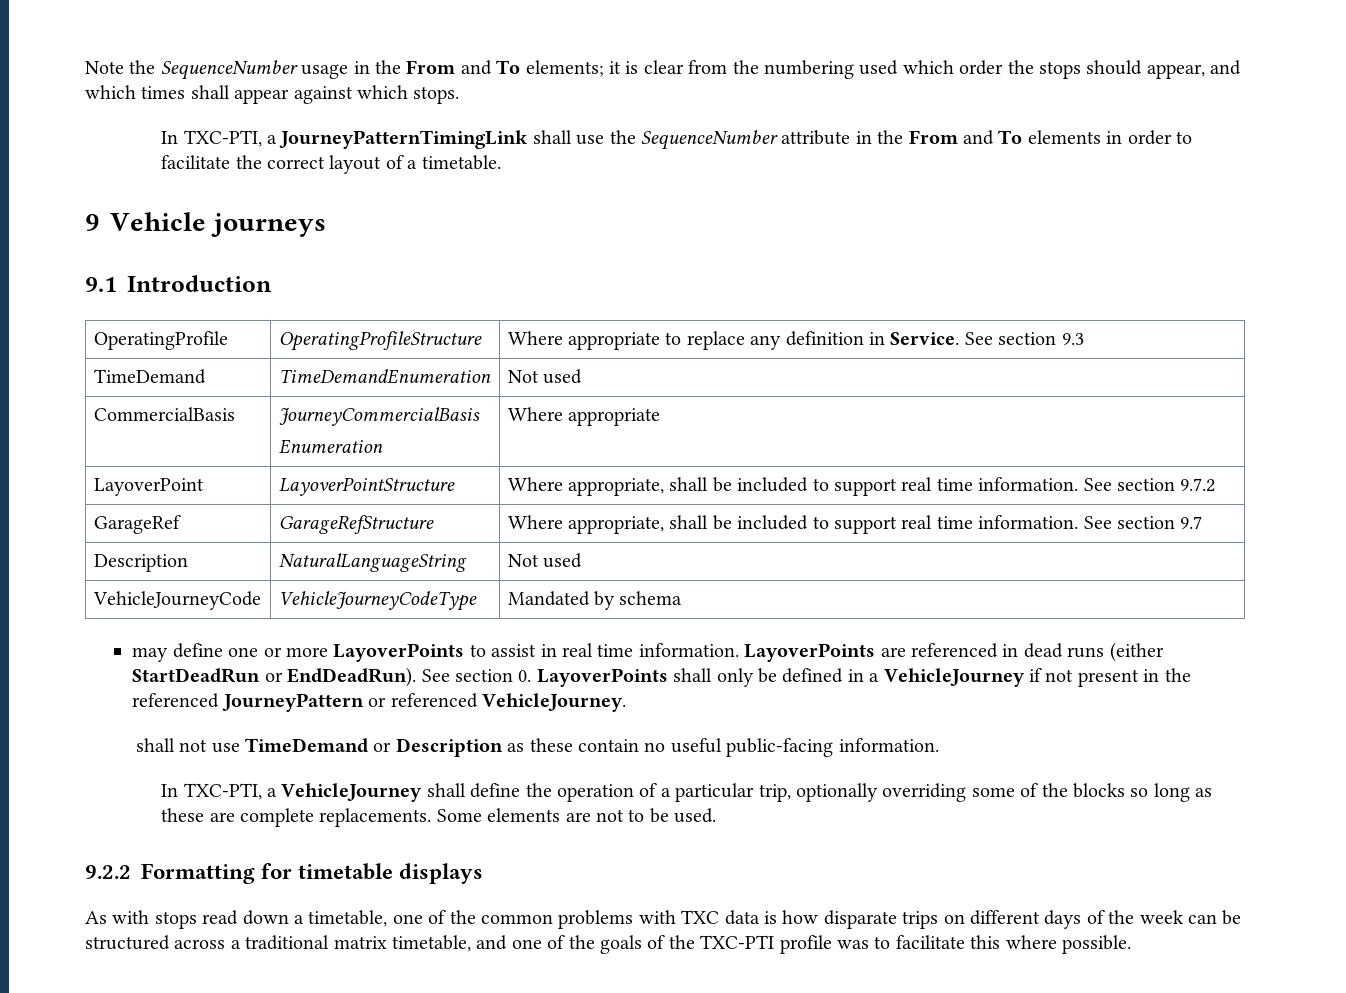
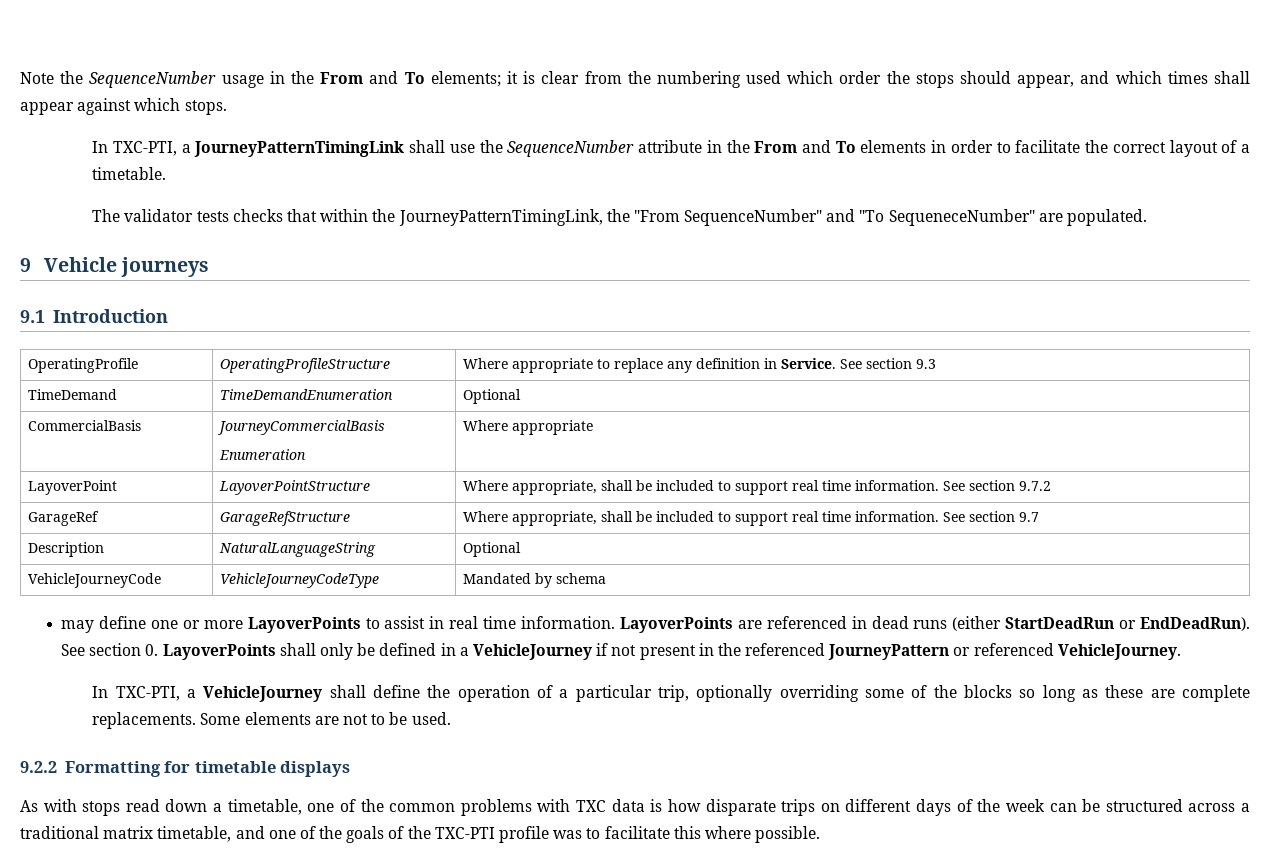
+ The validator tests checks that within the JourneyPatternTimingLink, the "From SequenceNumber" and "To SequeneceNumber" are populated.
- TimeDemand | TimeDemandEnumeration | Not used
+ TimeDemand | TimeDemandEnumeration | Optional
- Description | NaturalLanguageString | Not used
+ Description | NaturalLanguageString | Optional
- shall not use TimeDemand or Description as these contain no useful public-facing information.

